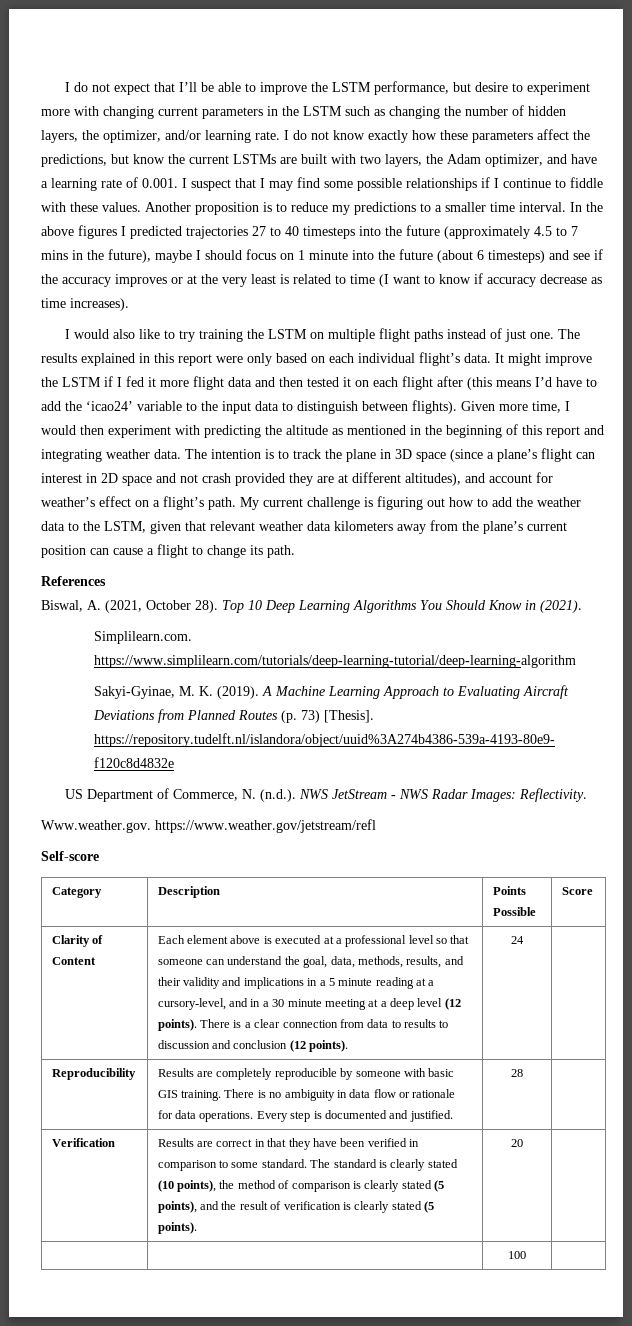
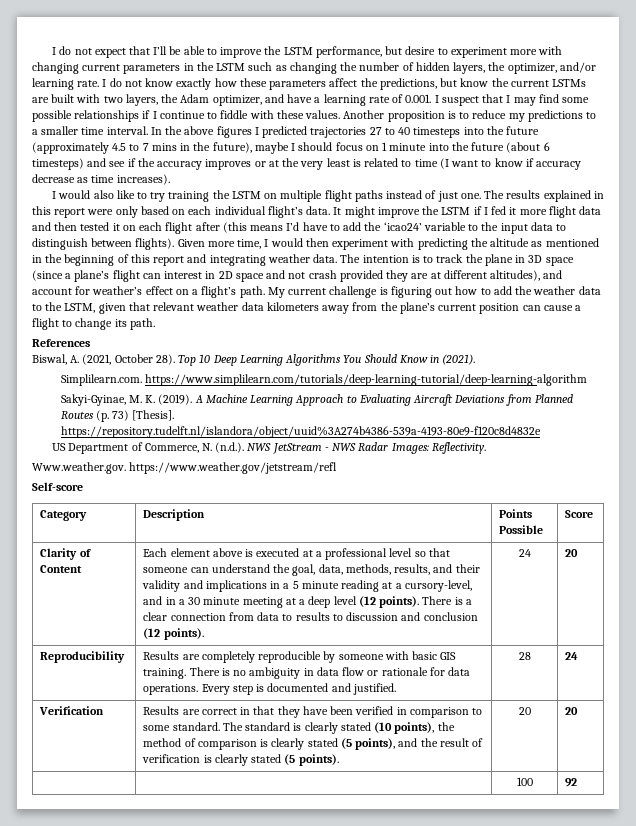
- 24
+ 24 | 20
- Reproducibility | Results are completely reproducible by someone with basic GIS training. There is no ambiguity in data flow or rationale for data operations. Every step is documented and justified. | 28 |
+ Reproducibility | Results are completely reproducible by someone with basic GIS training. There is no ambiguity in data flow or rationale for data operations. Every step is documented and justified. | 28 | 24
- 20
+ 20 | 20
- | | 100 |
+ | | 100 | 92

